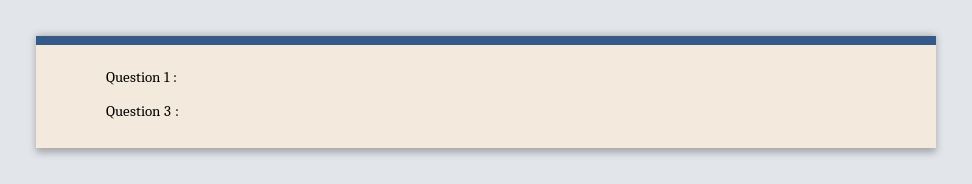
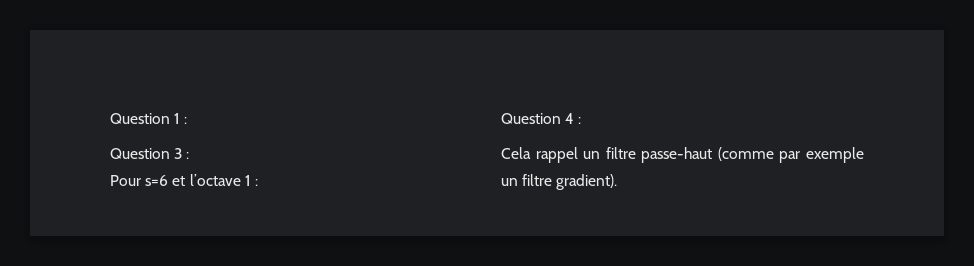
+ Pour s=6 et l’octave 1 :
+ Question 4 :
+ Cela rappel un filtre passe-haut (comme par exemple un filtre gradient).

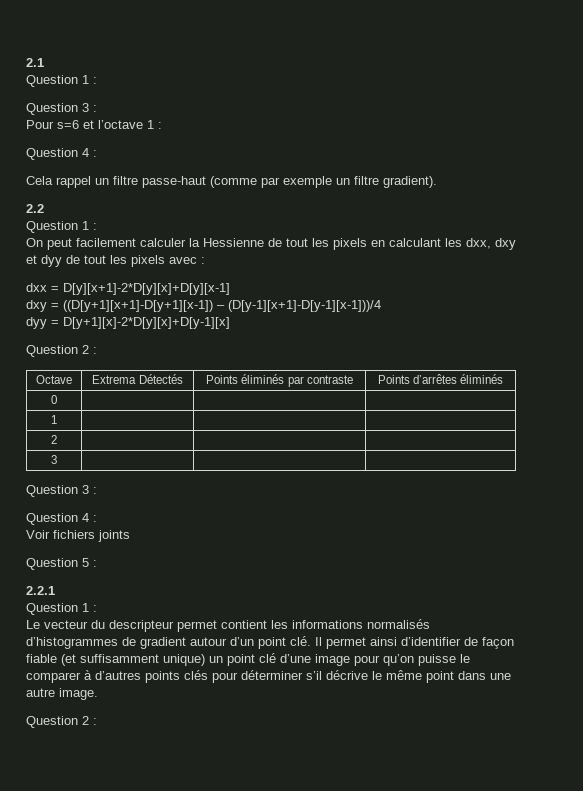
+ 2.1
+ 2.2
+ Question 1 :
+ On peut facilement calculer la Hessienne de tout les pixels en calculant les dxx, dxy et dyy de tout les pixels avec :
+ dxx = D[y][x+1]-2*D[y][x]+D[y][x-1]
+ dxy = ((D[y+1][x+1]-D[y+1][x-1]) – (D[y-1][x+1]-D[y-1][x-1]))/4
+ dyy = D[y+1][x]-2*D[y][x]+D[y-1][x]
+ Question 2 :
+ Octave | Extrema Détectés | Points éliminés par contraste | Points d’arrêtes éliminés
+ 0 | | |
+ 1 | | |
+ 2 | | |
+ 3 | | |
+ Question 3 :
+ Question 4 :
+ Voir fichiers joints
+ Question 5 :
+ 2.2.1
+ Question 1 :
+ Le vecteur du descripteur permet contient les informations normalisés d’histogrammes de gradient autour d’un point clé. Il permet ainsi d’identifier de façon fiable (et suffisamment unique) un point clé d’une image pour qu’on puisse le comparer à d’autres points clés pour déterminer s’il décrive le même point dans une autre image.
+ Question 2 :

